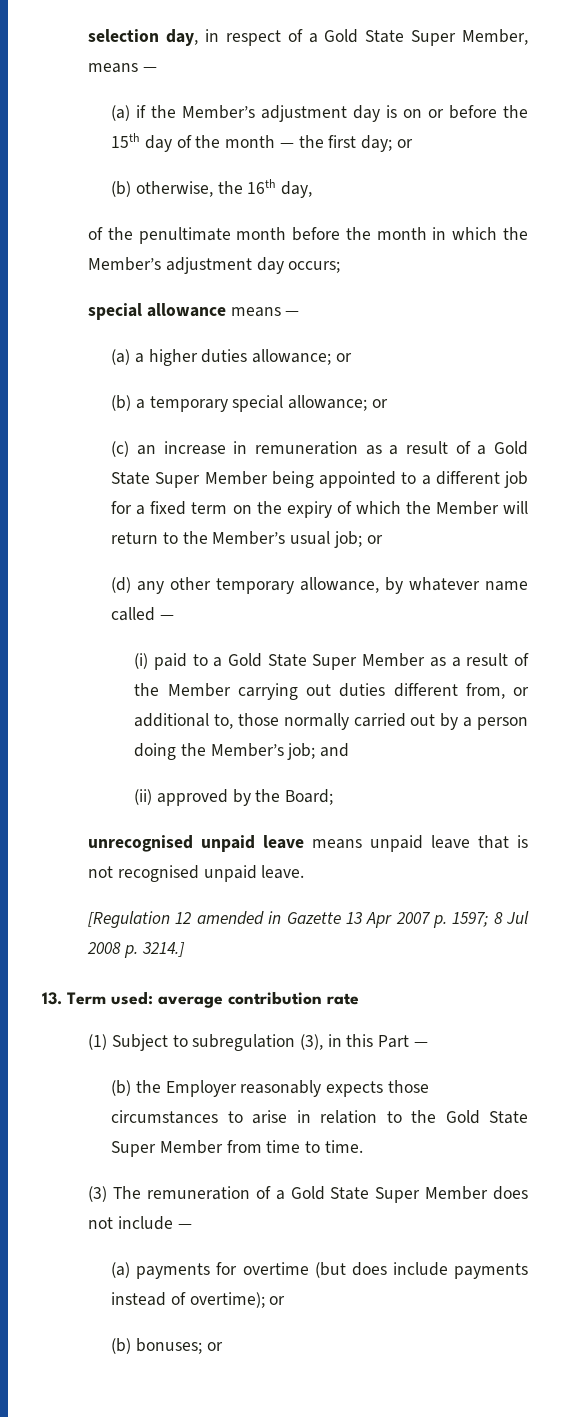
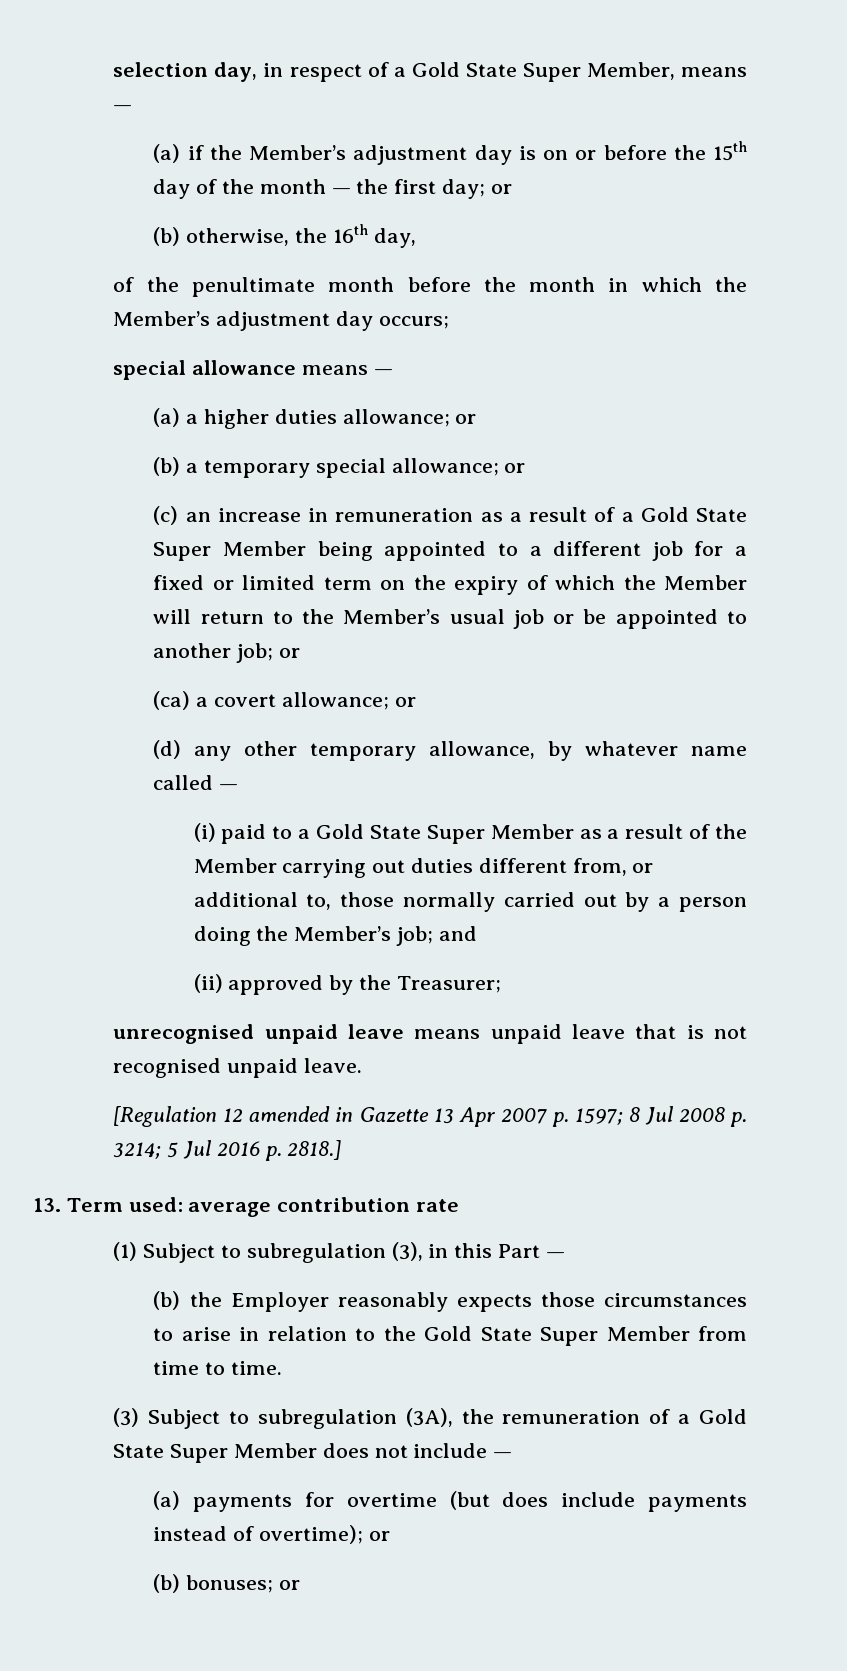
- (c) an increase in remuneration as a result of a Gold State Super Member being appointed to a different job for a fixed term on the expiry of which the Member will return to the Member’s usual job; or
+ (c) an increase in remuneration as a result of a Gold State Super Member being appointed to a different job for a fixed or limited term on the expiry of which the Member will return to the Member’s usual job or be appointed to another job; or
+ (ca) a covert allowance; or
- (ii) approved by the Board;
+ (ii) approved by the Treasurer;
- [Regulation 12 amended in Gazette 13 Apr 2007 p. 1597; 8 Jul 2008 p. 3214.]
+ [Regulation 12 amended in Gazette 13 Apr 2007 p. 1597; 8 Jul 2008 p. 3214; 5 Jul 2016 p. 2818.]
- (3) The remuneration of a Gold State Super Member does not include —
+ (3) Subject to subregulation (3A), the remuneration of a Gold State Super Member does not include —

